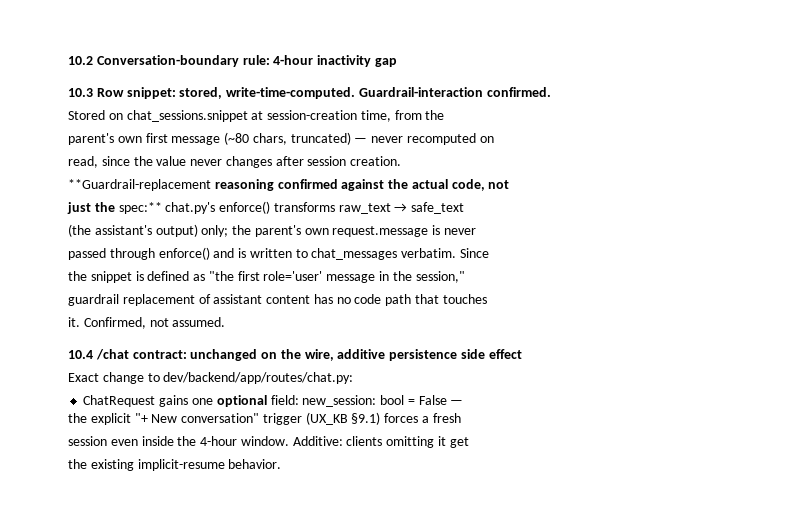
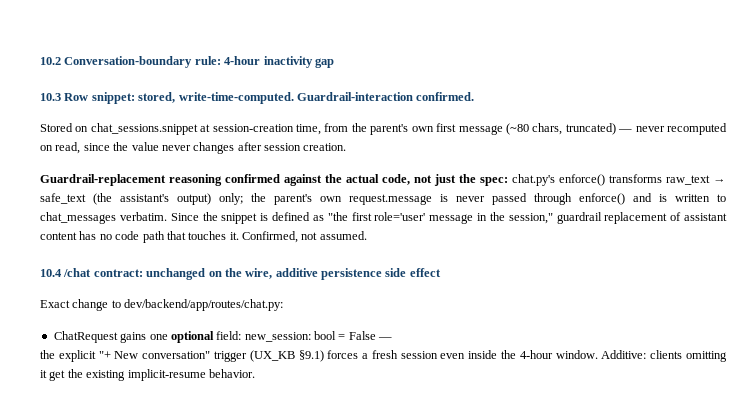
- Stored on chat_sessions.snippet at session-creation time, from the
- parent's own first message (~80 chars, truncated) — never recomputed on
- read, since the value never changes after session creation.
+ Stored on chat_sessions.snippet at session-creation time, from the parent's own first message (~80 chars, truncated) — never recomputed on read, since the value never changes after session creation.
- **Guardrail-replacement reasoning confirmed against the actual code, not
- just the spec:** chat.py's enforce() transforms raw_text → safe_text
- (the assistant's output) only; the parent's own request.message is never
- passed through enforce() and is written to chat_messages verbatim.
+ Guardrail-replacement reasoning confirmed against the actual code, not just the spec: chat.py's enforce() transforms raw_text → safe_text (the assistant's output) only; the parent's own request.message is never passed through enforce() and is written to chat_messages verbatim.
- Since
- the snippet is defined as "the first role='user' message in the session,"
- guardrail replacement of assistant content has no code path that touches
- it.
+ Since the snippet is defined as "the first role='user' message in the session," guardrail replacement of assistant content has no code path that touches it.
- the explicit "+ New conversation" trigger (UX_KB §9.1) forces a fresh
- session even inside the 4-hour window.
+ the explicit "+ New conversation" trigger (UX_KB §9.1) forces a fresh session even inside the 4-hour window.
- Additive: clients omitting it get
- the existing implicit-resume behavior.
+ Additive: clients omitting it get the existing implicit-resume behavior.

